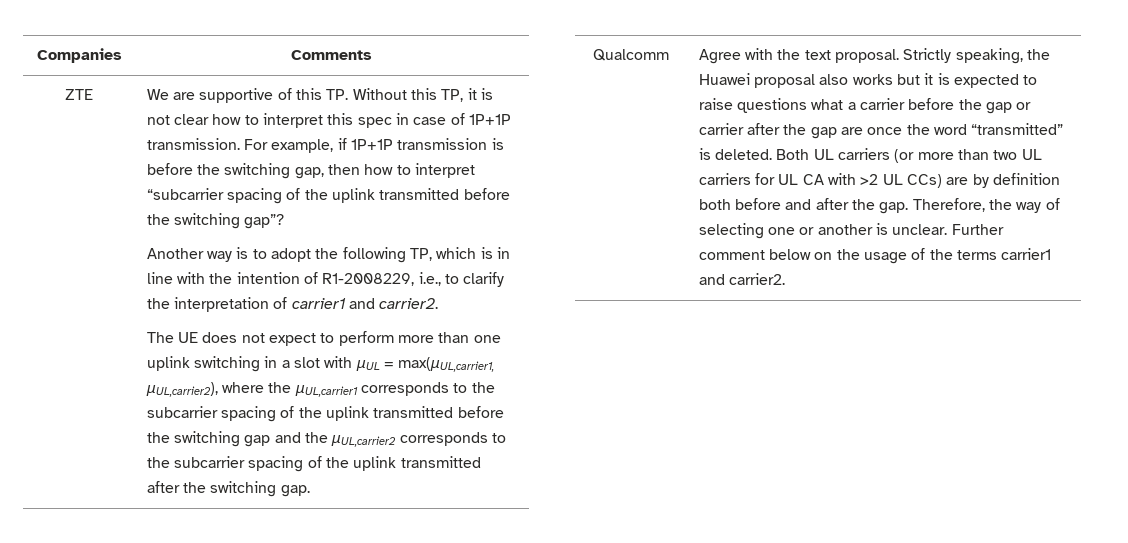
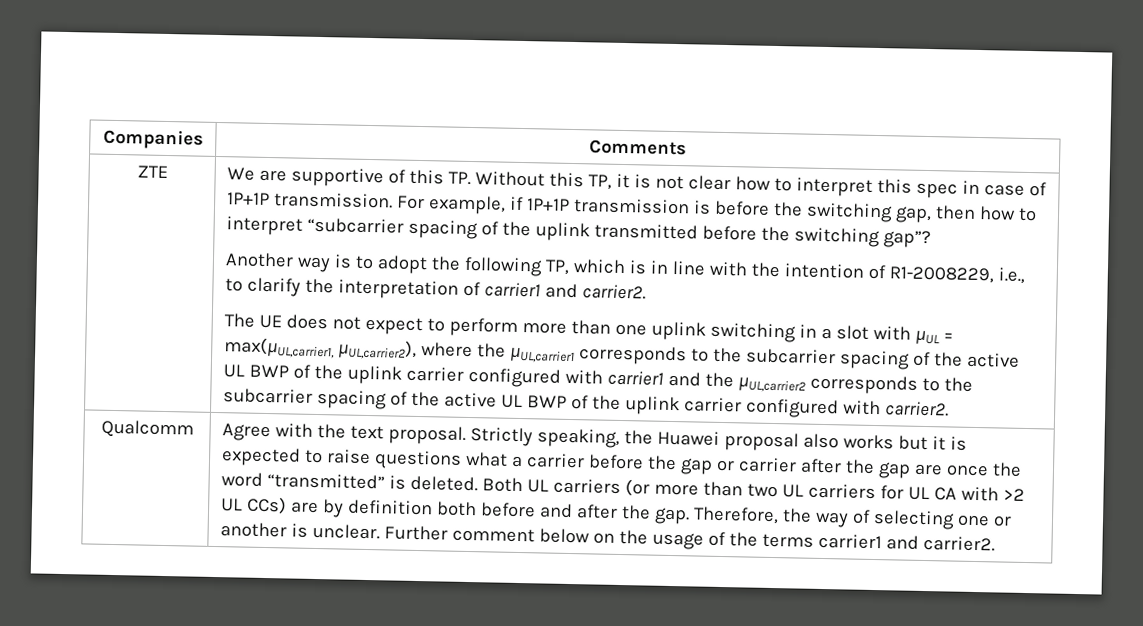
- The UE does not expect to perform more than one uplink switching in a slot with µUL = max(µUL,carrier1, µUL,carrier2), where the µUL,carrier1 corresponds to the subcarrier spacing of the uplink transmitted before the switching gap and the µUL,carrier2 corresponds to the subcarrier spacing of the uplink transmitted after the switching gap.
+ The UE does not expect to perform more than one uplink switching in a slot with µUL = max(µUL,carrier1, µUL,carrier2), where the µUL,carrier1 corresponds to the subcarrier spacing of the active UL BWP of the uplink carrier configured with carrier1 and the µUL,carrier2 corresponds to the subcarrier spacing of the active UL BWP of the uplink carrier configured with carrier2.

